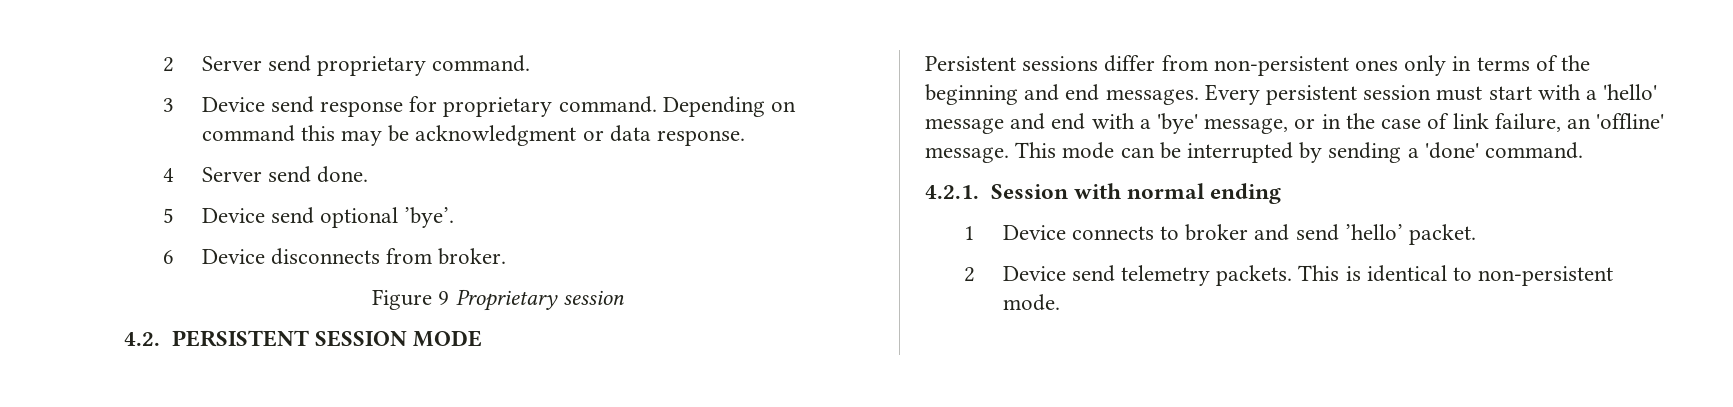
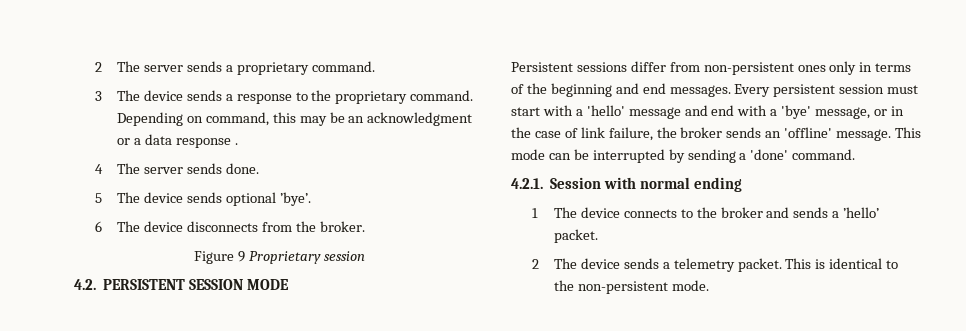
- 2 Server send proprietary command.
+ 2 The server sends a proprietary command.
- 3 Device send response for proprietary command.
+ 3 The device sends a response to the proprietary command.
- Depending on command this may be acknowledgment or data response.
- 4 Server send done.
+ Depending on command, this may be an acknowledgment or a data response .
+ 4 The server sends done.
- 5 Device send optional ’bye’.
+ 5 The device sends optional ’bye’.
- 6 Device disconnects from broker.
+ 6 The device disconnects from the broker.
- Every persistent session must start with a 'hello' message and end with a 'bye' message, or in the case of link failure, an 'offline' message.
+ Every persistent session must start with a 'hello' message and end with a 'bye' message, or in the case of link failure, the broker sends an 'offline' message.
- 1 Device connects to broker and send ’hello’ packet.
+ 1 The device connects to the broker and sends a ’hello’ packet.
- 2 Device send telemetry packets.
+ 2 The device sends a telemetry packet.
- This is identical to non-persistent mode.
+ This is identical to the non-persistent mode.

